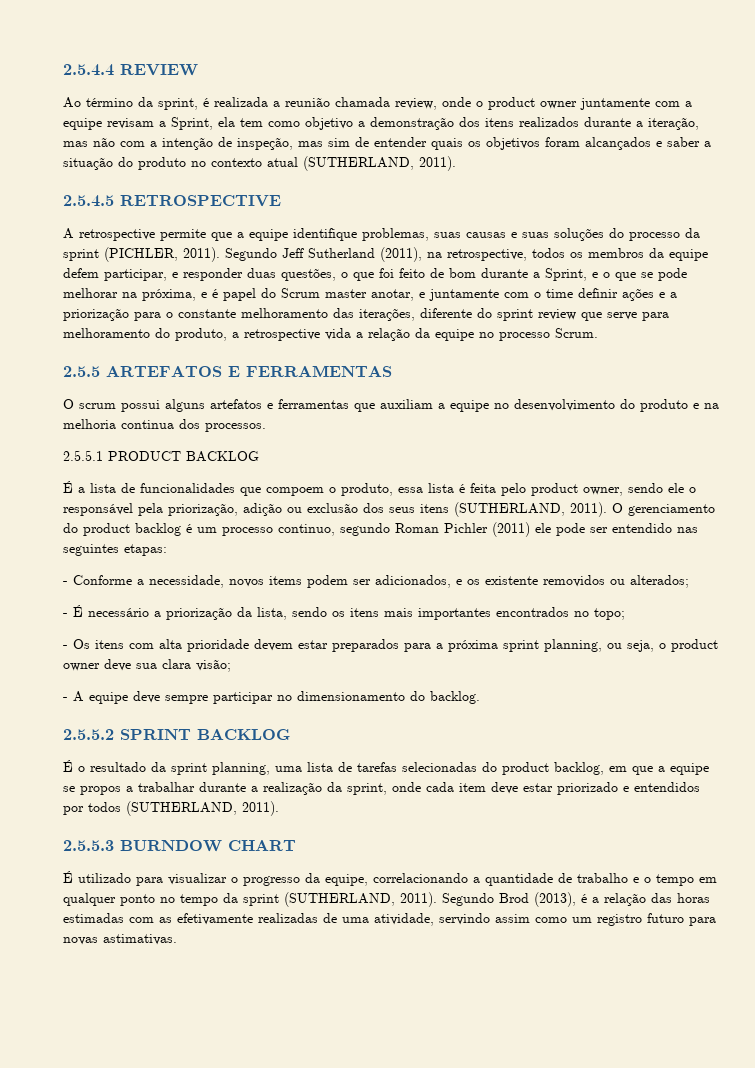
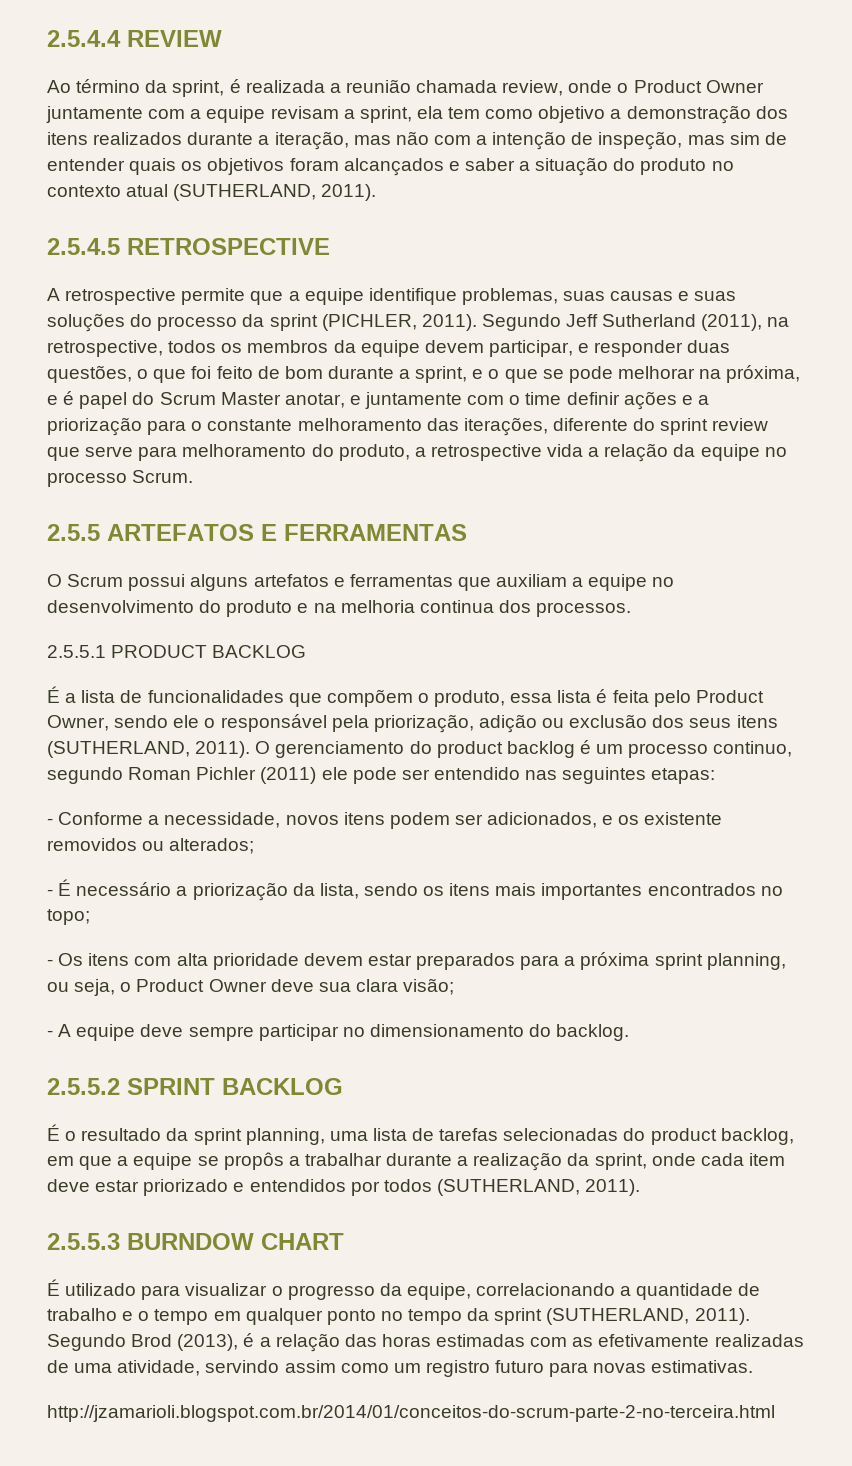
- Ao término da sprint, é realizada a reunião chamada review, onde o product owner juntamente com a equipe revisam a Sprint, ela tem como objetivo a demonstração dos itens realizados durante a iteração, mas não com a intenção de inspeção, mas sim de entender quais os objetivos foram alcançados e saber a situação do produto no contexto atual (SUTHERLAND, 2011).
+ Ao término da sprint, é realizada a reunião chamada review, onde o Product Owner juntamente com a equipe revisam a sprint, ela tem como objetivo a demonstração dos itens realizados durante a iteração, mas não com a intenção de inspeção, mas sim de entender quais os objetivos foram alcançados e saber a situação do produto no contexto atual (SUTHERLAND, 2011).
- Segundo Jeff Sutherland (2011), na retrospective, todos os membros da equipe defem participar, e responder duas questões, o que foi feito de bom durante a Sprint, e o que se pode melhorar na próxima, e é papel do Scrum master anotar, e juntamente com o time definir ações e a priorização para o constante melhoramento das iterações, diferente do sprint review que serve para melhoramento do produto, a retrospective vida a relação da equipe no processo Scrum.
+ Segundo Jeff Sutherland (2011), na retrospective, todos os membros da equipe devem participar, e responder duas questões, o que foi feito de bom durante a sprint, e o que se pode melhorar na próxima, e é papel do Scrum Master anotar, e juntamente com o time definir ações e a priorização para o constante melhoramento das iterações, diferente do sprint review que serve para melhoramento do produto, a retrospective vida a relação da equipe no processo Scrum.
- O scrum possui alguns artefatos e ferramentas que auxiliam a equipe no desenvolvimento do produto e na melhoria continua dos processos.
+ O Scrum possui alguns artefatos e ferramentas que auxiliam a equipe no desenvolvimento do produto e na melhoria continua dos processos.
- É a lista de funcionalidades que compoem o produto, essa lista é feita pelo product owner, sendo ele o responsável pela priorização, adição ou exclusão dos seus itens (SUTHERLAND, 2011).
+ É a lista de funcionalidades que compõem o produto, essa lista é feita pelo Product Owner, sendo ele o responsável pela priorização, adição ou exclusão dos seus itens (SUTHERLAND, 2011).
- - Conforme a necessidade, novos items podem ser adicionados, e os existente removidos ou alterados;
+ - Conforme a necessidade, novos itens podem ser adicionados, e os existente removidos ou alterados;
- - Os itens com alta prioridade devem estar preparados para a próxima sprint planning, ou seja, o product owner deve sua clara visão;
+ - Os itens com alta prioridade devem estar preparados para a próxima sprint planning, ou seja, o Product Owner deve sua clara visão;
- É o resultado da sprint planning, uma lista de tarefas selecionadas do product backlog, em que a equipe se propos a trabalhar durante a realização da sprint, onde cada item deve estar priorizado e entendidos por todos (SUTHERLAND, 2011).
+ É o resultado da sprint planning, uma lista de tarefas selecionadas do product backlog, em que a equipe se propôs a trabalhar durante a realização da sprint, onde cada item deve estar priorizado e entendidos por todos (SUTHERLAND, 2011).
- Segundo Brod (2013), é a relação das horas estimadas com as efetivamente realizadas de uma atividade, servindo assim como um registro futuro para novas astimativas.
+ Segundo Brod (2013), é a relação das horas estimadas com as efetivamente realizadas de uma atividade, servindo assim como um registro futuro para novas estimativas.
+ http://jzamarioli.blogspot.com.br/2014/01/conceitos-do-scrum-parte-2-no-terceira.html

